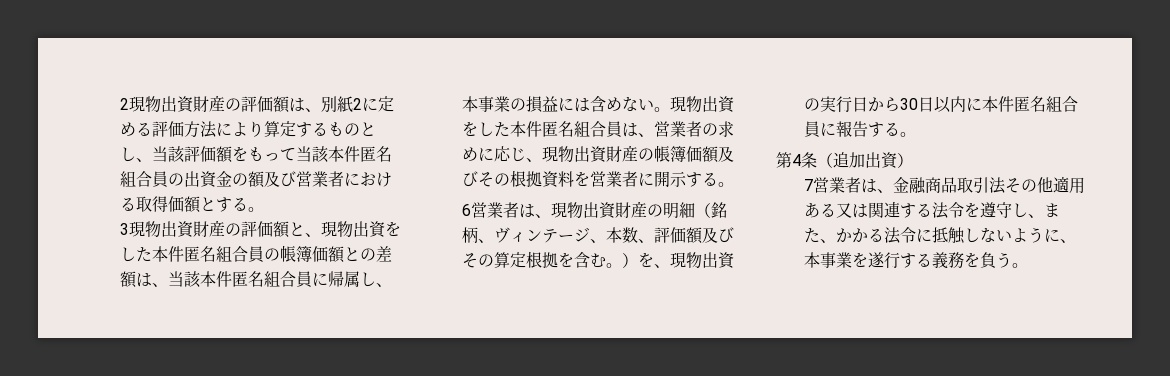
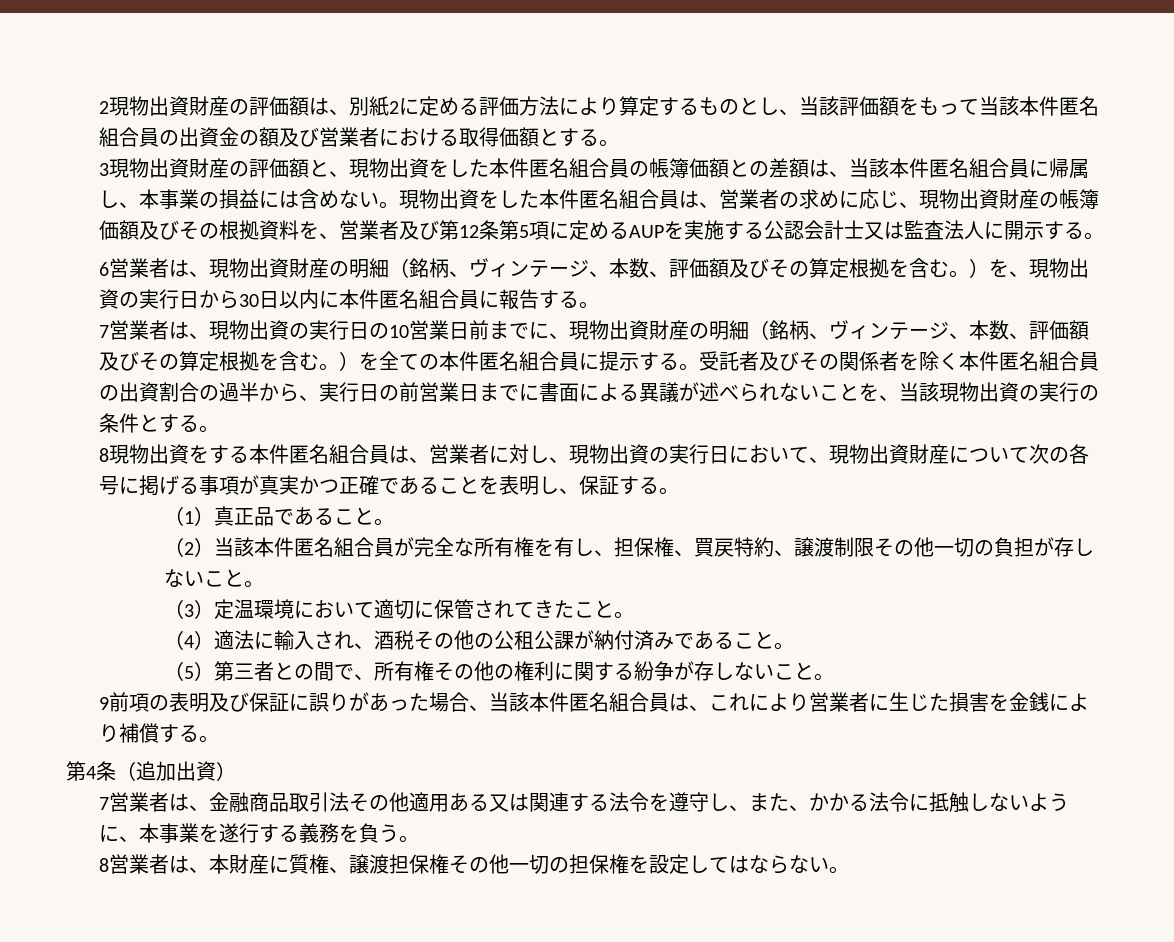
- 現物出資をした本件匿名組合員は、営業者の求めに応じ、現物出資財産の帳簿価額及びその根拠資料を営業者に開示する。
+ 現物出資をした本件匿名組合員は、営業者の求めに応じ、現物出資財産の帳簿価額及びその根拠資料を、営業者及び第12条第5項に定めるAUPを実施する公認会計士又は監査法人に開示する。
+ 7営業者は、現物出資の実行日の10営業日前までに、現物出資財産の明細（銘柄、ヴィンテージ、本数、評価額及びその算定根拠を含む。）を全ての本件匿名組合員に提示する。受託者及びその関係者を除く本件匿名組合員の出資割合の過半から、実行日の前営業日までに書面による異議が述べられないことを、当該現物出資の実行の条件とする。
+ 8現物出資をする本件匿名組合員は、営業者に対し、現物出資の実行日において、現物出資財産について次の各号に掲げる事項が真実かつ正確であることを表明し、保証する。
+ （1）真正品であること。
+ （2）当該本件匿名組合員が完全な所有権を有し、担保権、買戻特約、譲渡制限その他一切の負担が存しないこと。
+ （3）定温環境において適切に保管されてきたこと。
+ （4）適法に輸入され、酒税その他の公租公課が納付済みであること。
+ （5）第三者との間で、所有権その他の権利に関する紛争が存しないこと。
+ 9前項の表明及び保証に誤りがあった場合、当該本件匿名組合員は、これにより営業者に生じた損害を金銭により補償する。
+ 8営業者は、本財産に質権、譲渡担保権その他一切の担保権を設定してはならない。

